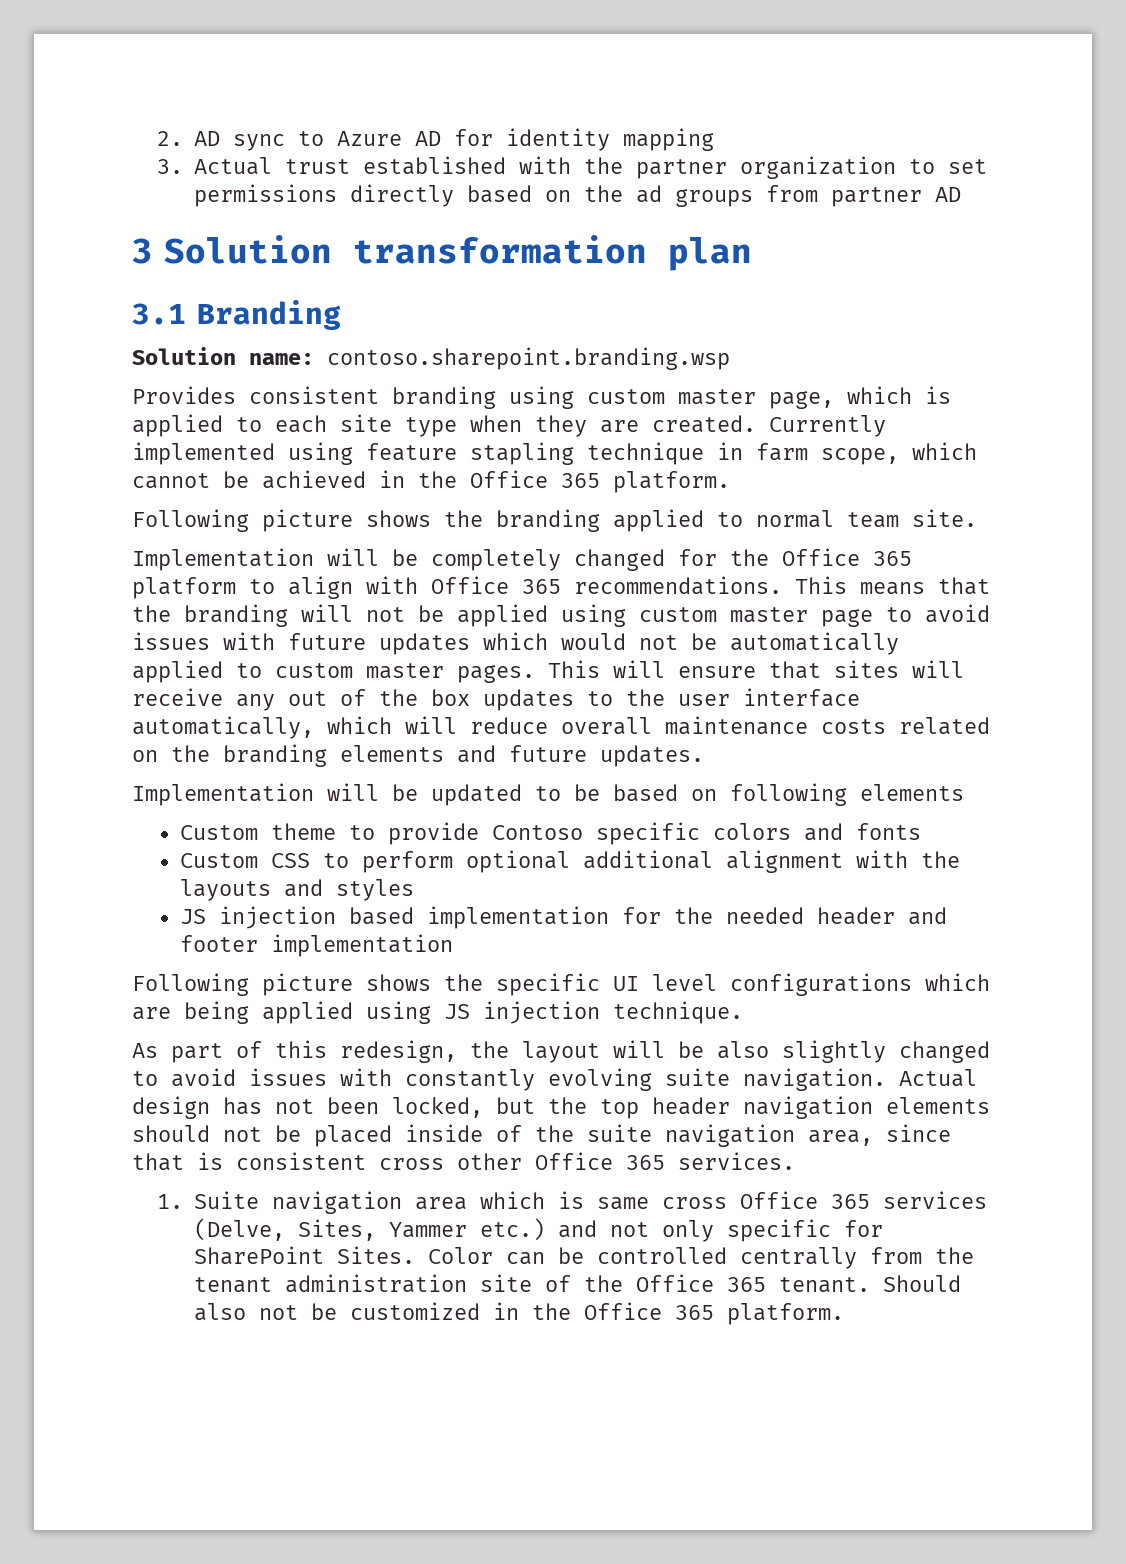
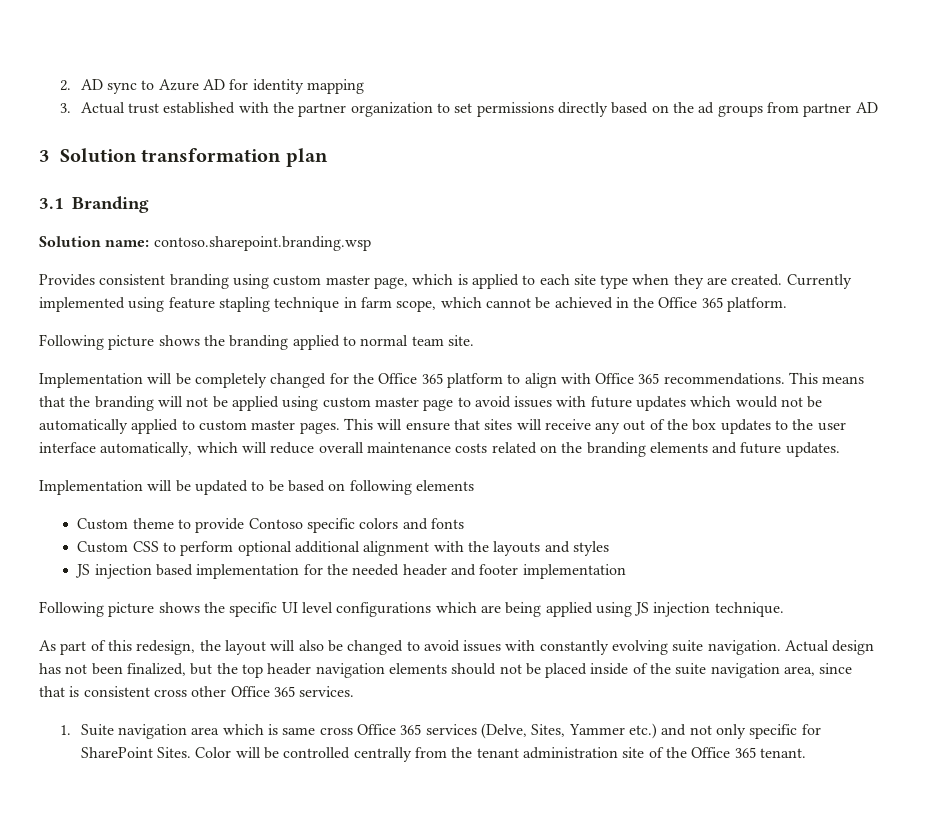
- As part of this redesign, the layout will be also slightly changed to avoid issues with constantly evolving suite navigation.
+ As part of this redesign, the layout will also be changed to avoid issues with constantly evolving suite navigation.
- Actual design has not been locked, but the top header navigation elements should not be placed inside of the suite navigation area, since that is consistent cross other Office 365 services.
+ Actual design has not been finalized, but the top header navigation elements should not be placed inside of the suite navigation area, since that is consistent cross other Office 365 services.
- Color can be controlled centrally from the tenant administration site of the Office 365 tenant. Should also not be customized in the Office 365 platform.
+ Color will be controlled centrally from the tenant administration site of the Office 365 tenant.

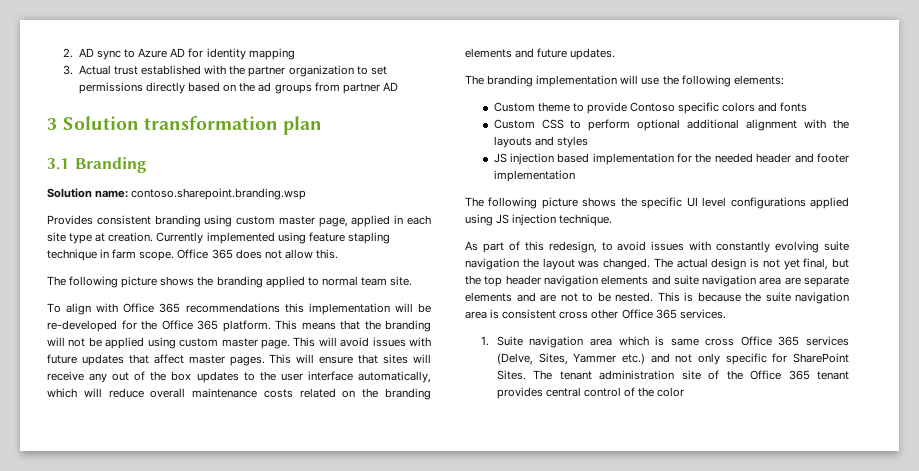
- Provides consistent branding using custom master page, which is applied to each site type when they are created.
+ Provides consistent branding using custom master page, applied in each site type at creation.
- Currently implemented using feature stapling technique in farm scope, which cannot be achieved in the Office 365 platform.
- Following picture shows the branding applied to normal team site.
+ Currently implemented using feature stapling technique in farm scope. Office 365 does not allow this.
+ The following picture shows the branding applied to normal team site.
- Implementation will be completely changed for the Office 365 platform to align with Office 365 recommendations.
+ To align with Office 365 recommendations this implementation will be re-developed for the Office 365 platform.
- This means that the branding will not be applied using custom master page to avoid issues with future updates which would not be automatically applied to custom master pages.
+ This means that the branding will not be applied using custom master page. This will avoid issues with future updates that affect master pages.
- Implementation will be updated to be based on following elements
+ The branding implementation will use the following elements:
- Following picture shows the specific UI level configurations which are being applied using JS injection technique.
+ The following picture shows the specific UI level configurations applied using JS injection technique.
- As part of this redesign, the layout will also be changed to avoid issues with constantly evolving suite navigation. Actual design has not been finalized, but the top header navigation elements should not be placed inside of the suite navigation area, since that is consistent cross other Office 365 services.
+ As part of this redesign, to avoid issues with constantly evolving suite navigation the layout was changed. The actual design is not yet final, but the top header navigation elements and suite navigation area are separate elements and are not to be nested. This is because the suite navigation area is consistent cross other Office 365 services.
- Color will be controlled centrally from the tenant administration site of the Office 365 tenant.
+ The tenant administration site of the Office 365 tenant provides central control of the color

